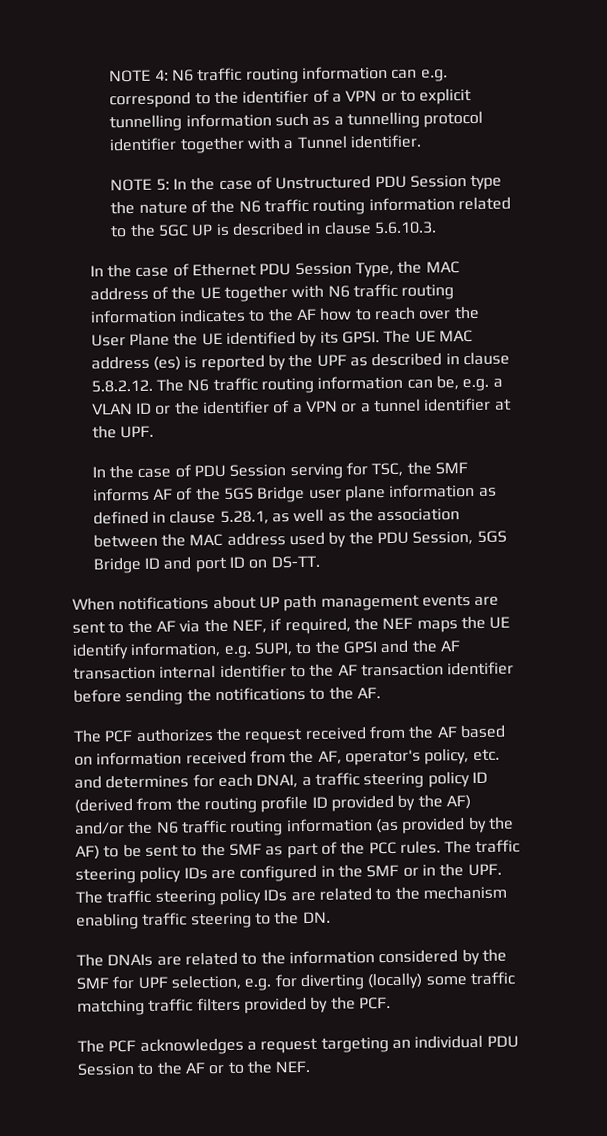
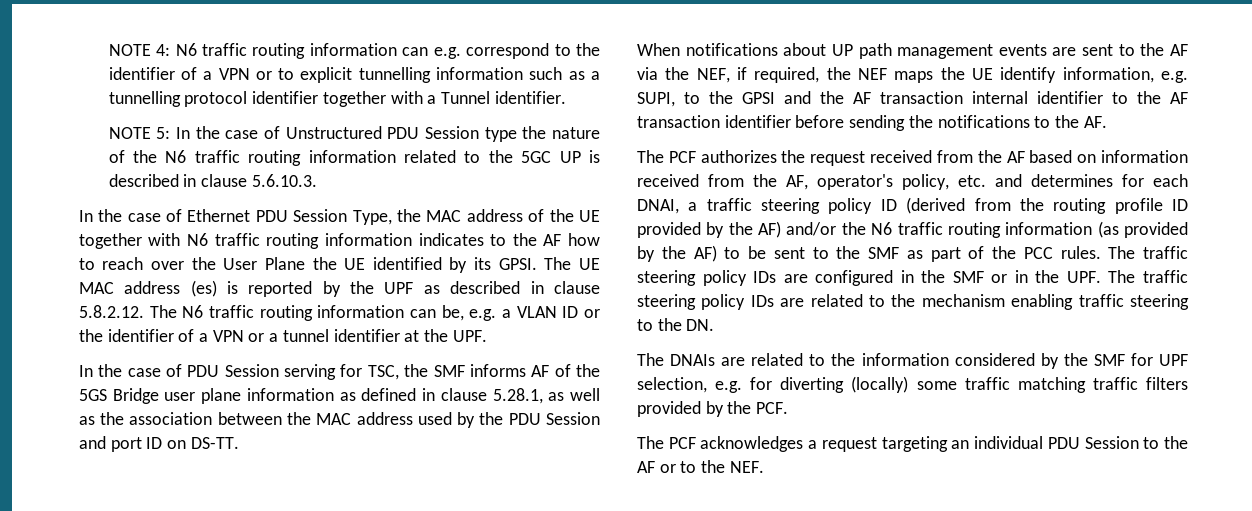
- In the case of PDU Session serving for TSC, the SMF informs AF of the 5GS Bridge user plane information as defined in clause 5.28.1, as well as the association between the MAC address used by the PDU Session, 5GS Bridge ID and port ID on DS-TT.
+ In the case of PDU Session serving for TSC, the SMF informs AF of the 5GS Bridge user plane information as defined in clause 5.28.1, as well as the association between the MAC address used by the PDU Session and port ID on DS-TT.

